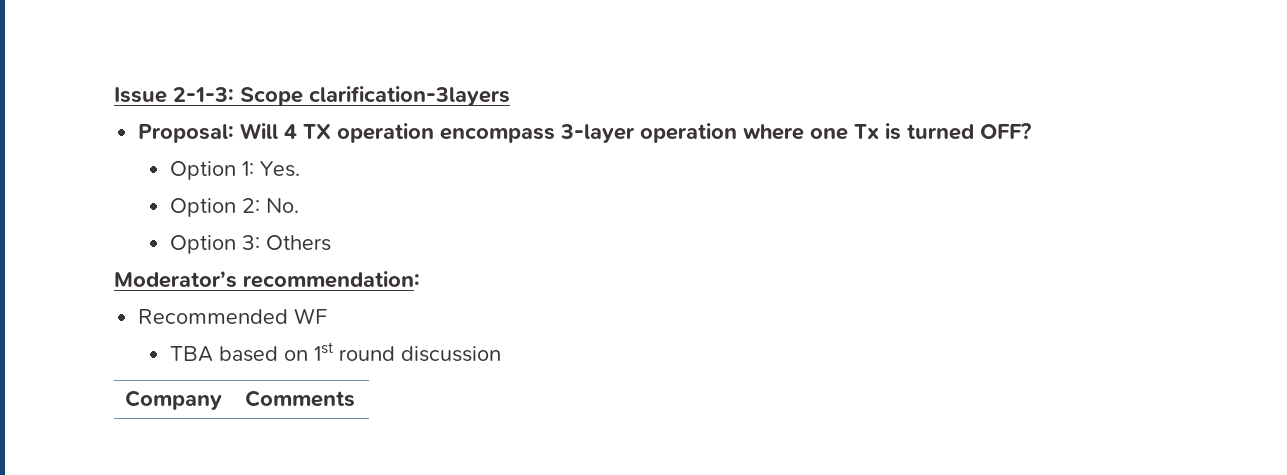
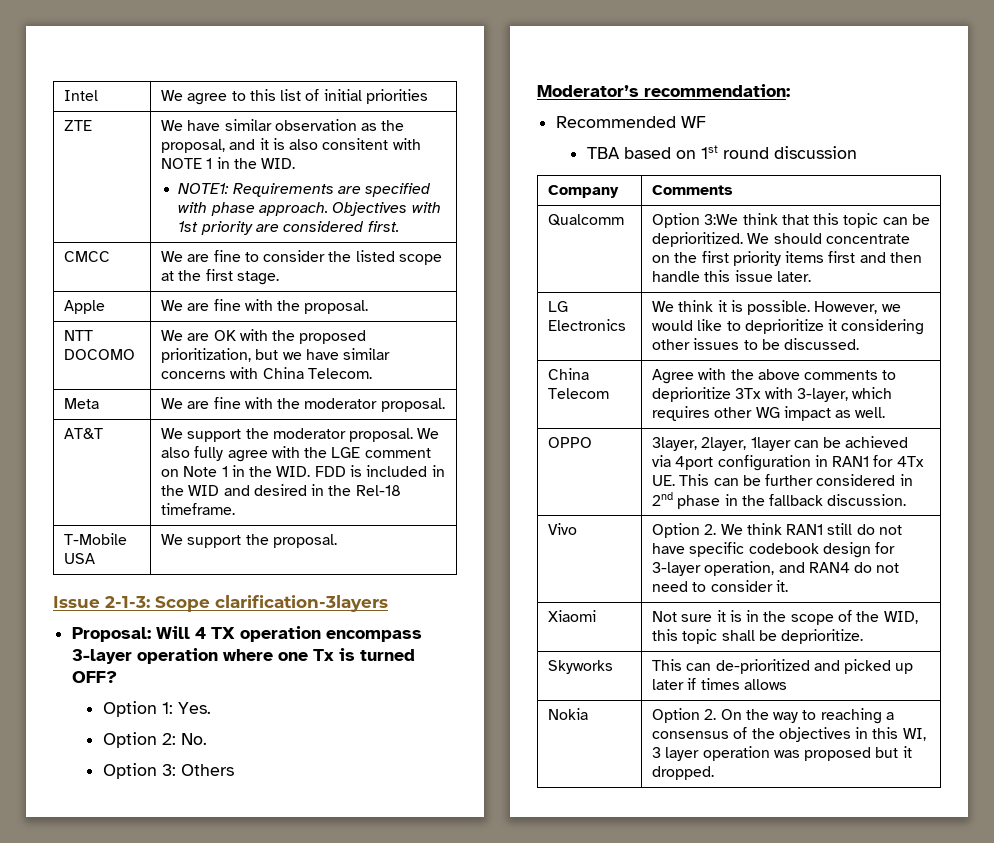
+ Intel | We agree to this list of initial priorities
+ ZTE | We have similar observation as the proposal, and it is also consitent with NOTE 1 in the WID.
+ NOTE1: Requirements are specified with phase approach. Objectives with 1st priority are considered first.
+ CMCC | We are fine to consider the listed scope at the first stage.
+ Apple | We are fine with the proposal.
+ NTT DOCOMO | We are OK with the proposed prioritization, but we have similar concerns with China Telecom.
+ Meta | We are fine with the moderator proposal.
+ AT&T | We support the moderator proposal. We also fully agree with the LGE comment on Note 1 in the WID. FDD is included in the WID and desired in the Rel-18 timeframe.
+ T-Mobile USA | We support the proposal.
+ Qualcomm | Option 3:We think that this topic can be deprioritized. We should concentrate on the first priority items first and then handle this issue later.
+ LG Electronics | We think it is possible. However, we would like to deprioritize it considering other issues to be discussed.
+ China Telecom | Agree with the above comments to deprioritize 3Tx with 3-layer, which requires other WG impact as well.
+ OPPO | 3layer, 2layer, 1layer can be achieved via 4port configuration in RAN1 for 4Tx UE. This can be further considered in 2nd phase in the fallback discussion.
+ Vivo | Option 2. We think RAN1 still do not have specific codebook design for 3-layer operation, and RAN4 do not need to consider it.
+ Xiaomi | Not sure it is in the scope of the WID, this topic shall be deprioritize.
+ Skyworks | This can de-prioritized and picked up later if times allows
+ Nokia | Option 2. On the way to reaching a consensus of the objectives in this WI, 3 layer operation was proposed but it dropped.

